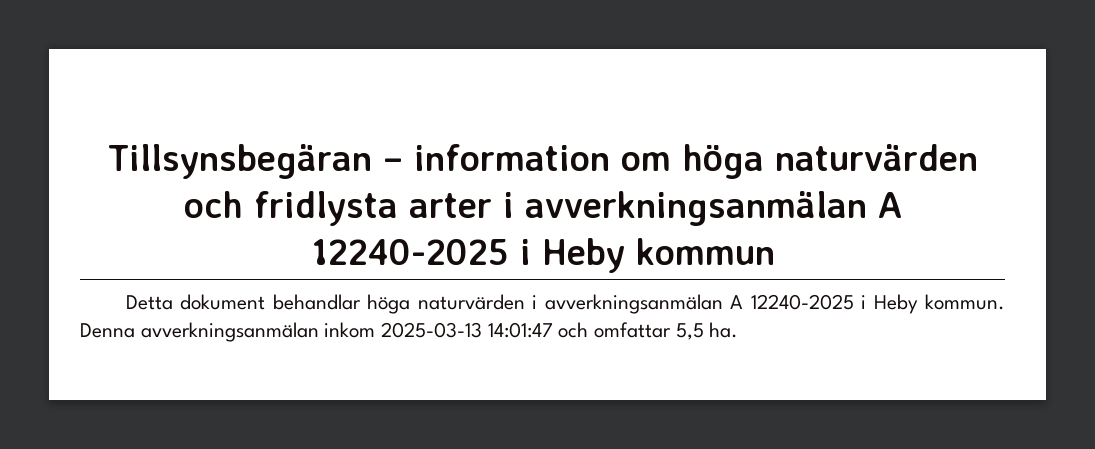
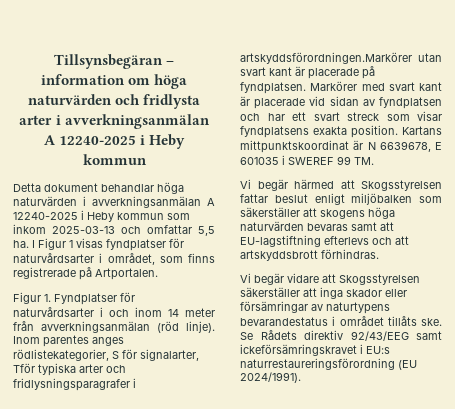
- Detta dokument behandlar höga naturvärden i avverkningsanmälan A 12240-2025 i Heby kommun. Denna avverkningsanmälan inkom 2025-03-13 14:01:47 och omfattar 5,5 ha.
+ Detta dokument behandlar höga naturvärden i avverkningsanmälan A 12240-2025 i Heby kommun som inkom 2025-03-13 och omfattar 5,5 ha.
+ I Figur 1 visas fyndplatser för naturvårdsarter i området, som finns registrerade på Artportalen.
+ Figur 1. Fyndplatser för naturvårdsarter i och inom 14 meter från avverkningsanmälan (röd linje). Inom parentes anges rödlistekategorier, S för signalarter, Tför typiska arter och fridlysningsparagrafer i artskyddsförordningen.Markörer utan svart kant är placerade på fyndplatsen. Markörer med svart kant är placerade vid sidan av fyndplatsen och har ett svart streck som visar fyndplatsens exakta position. Kartans mittpunktskoordinat är N 6639678, E 601035 i SWEREF 99 TM.
+ Vi begär härmed att Skogsstyrelsen fattar beslut enligt miljöbalken som säkerställer att skogens höga naturvärden bevaras samt att EU-lagstiftning efterlevs och att artskyddsbrott förhindras.
+ Vi begär vidare att Skogsstyrelsen säkerställer att inga skador eller försämringar av naturtypens bevarandestatus i området tillåts ske. Se Rådets direktiv 92/43/EEG samt ickeförsämringskravet i EU:s naturrestaureringsförordning (EU 2024/1991).

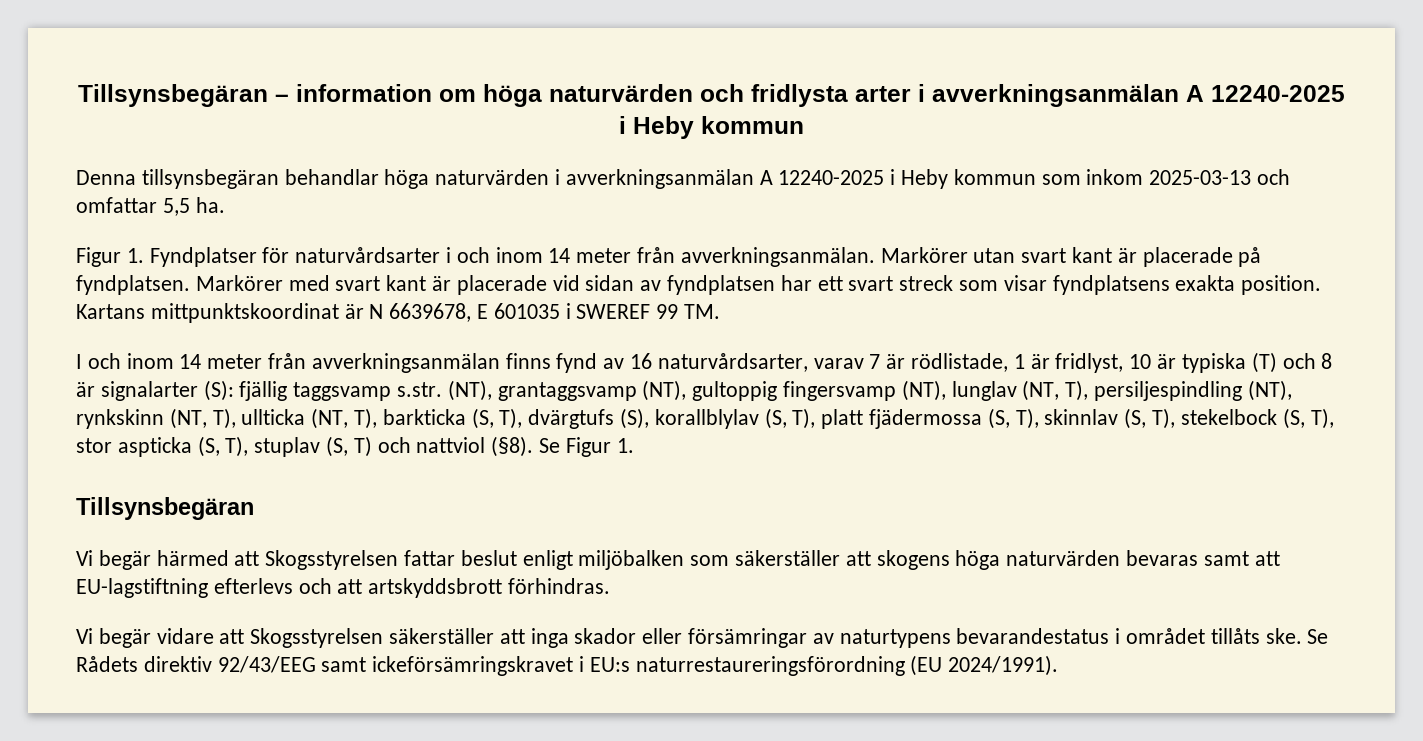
- Detta dokument behandlar höga naturvärden i avverkningsanmälan A 12240-2025 i Heby kommun som inkom 2025-03-13 och omfattar 5,5 ha. I Figur 1 visas fyndplatser för naturvårdsarter i området, som finns registrerade på Artportalen.
+ Denna tillsynsbegäran behandlar höga naturvärden i avverkningsanmälan A 12240-2025 i Heby kommun som inkom 2025-03-13 och omfattar 5,5 ha.
- Figur 1. Fyndplatser för naturvårdsarter i och inom 14 meter från avverkningsanmälan (röd linje). Inom parentes anges rödlistekategorier, S för signalarter, Tför typiska arter och fridlysningsparagrafer i artskyddsförordningen.Markörer utan svart kant är placerade på fyndplatsen.
+ Figur 1. Fyndplatser för naturvårdsarter i och inom 14 meter från avverkningsanmälan. Markörer utan svart kant är placerade på fyndplatsen.
- Markörer med svart kant är placerade vid sidan av fyndplatsen och har ett svart streck som visar fyndplatsens exakta position.
+ Markörer med svart kant är placerade vid sidan av fyndplatsen har ett svart streck som visar fyndplatsens exakta position.
+ I och inom 14 meter från avverkningsanmälan finns fynd av 16 naturvårdsarter, varav 7 är rödlistade, 1 är fridlyst, 10 är typiska (T) och 8 är signalarter (S): fjällig taggsvamp s.str. (NT), grantaggsvamp (NT), gultoppig fingersvamp (NT), lunglav (NT, T), persiljespindling (NT), rynkskinn (NT, T), ullticka (NT, T), barkticka (S, T), dvärgtufs (S), korallblylav (S, T), platt fjädermossa (S, T), skinnlav (S, T), stekelbock (S, T), stor aspticka (S, T), stuplav (S, T) och nattviol (§8). Se Figur 1.
+ Tillsynsbegäran

